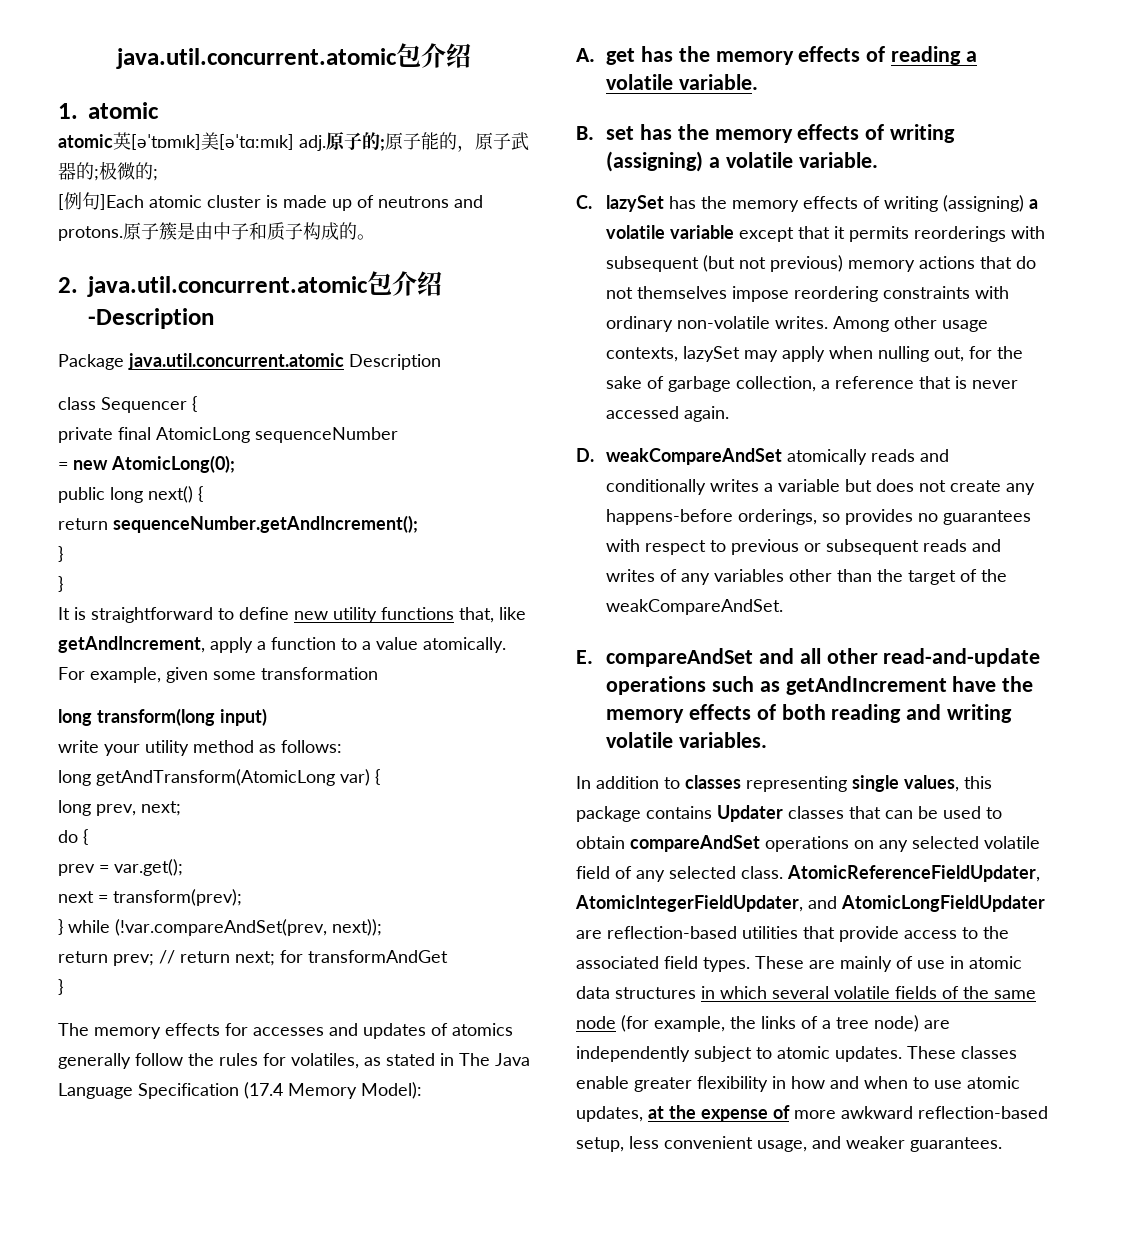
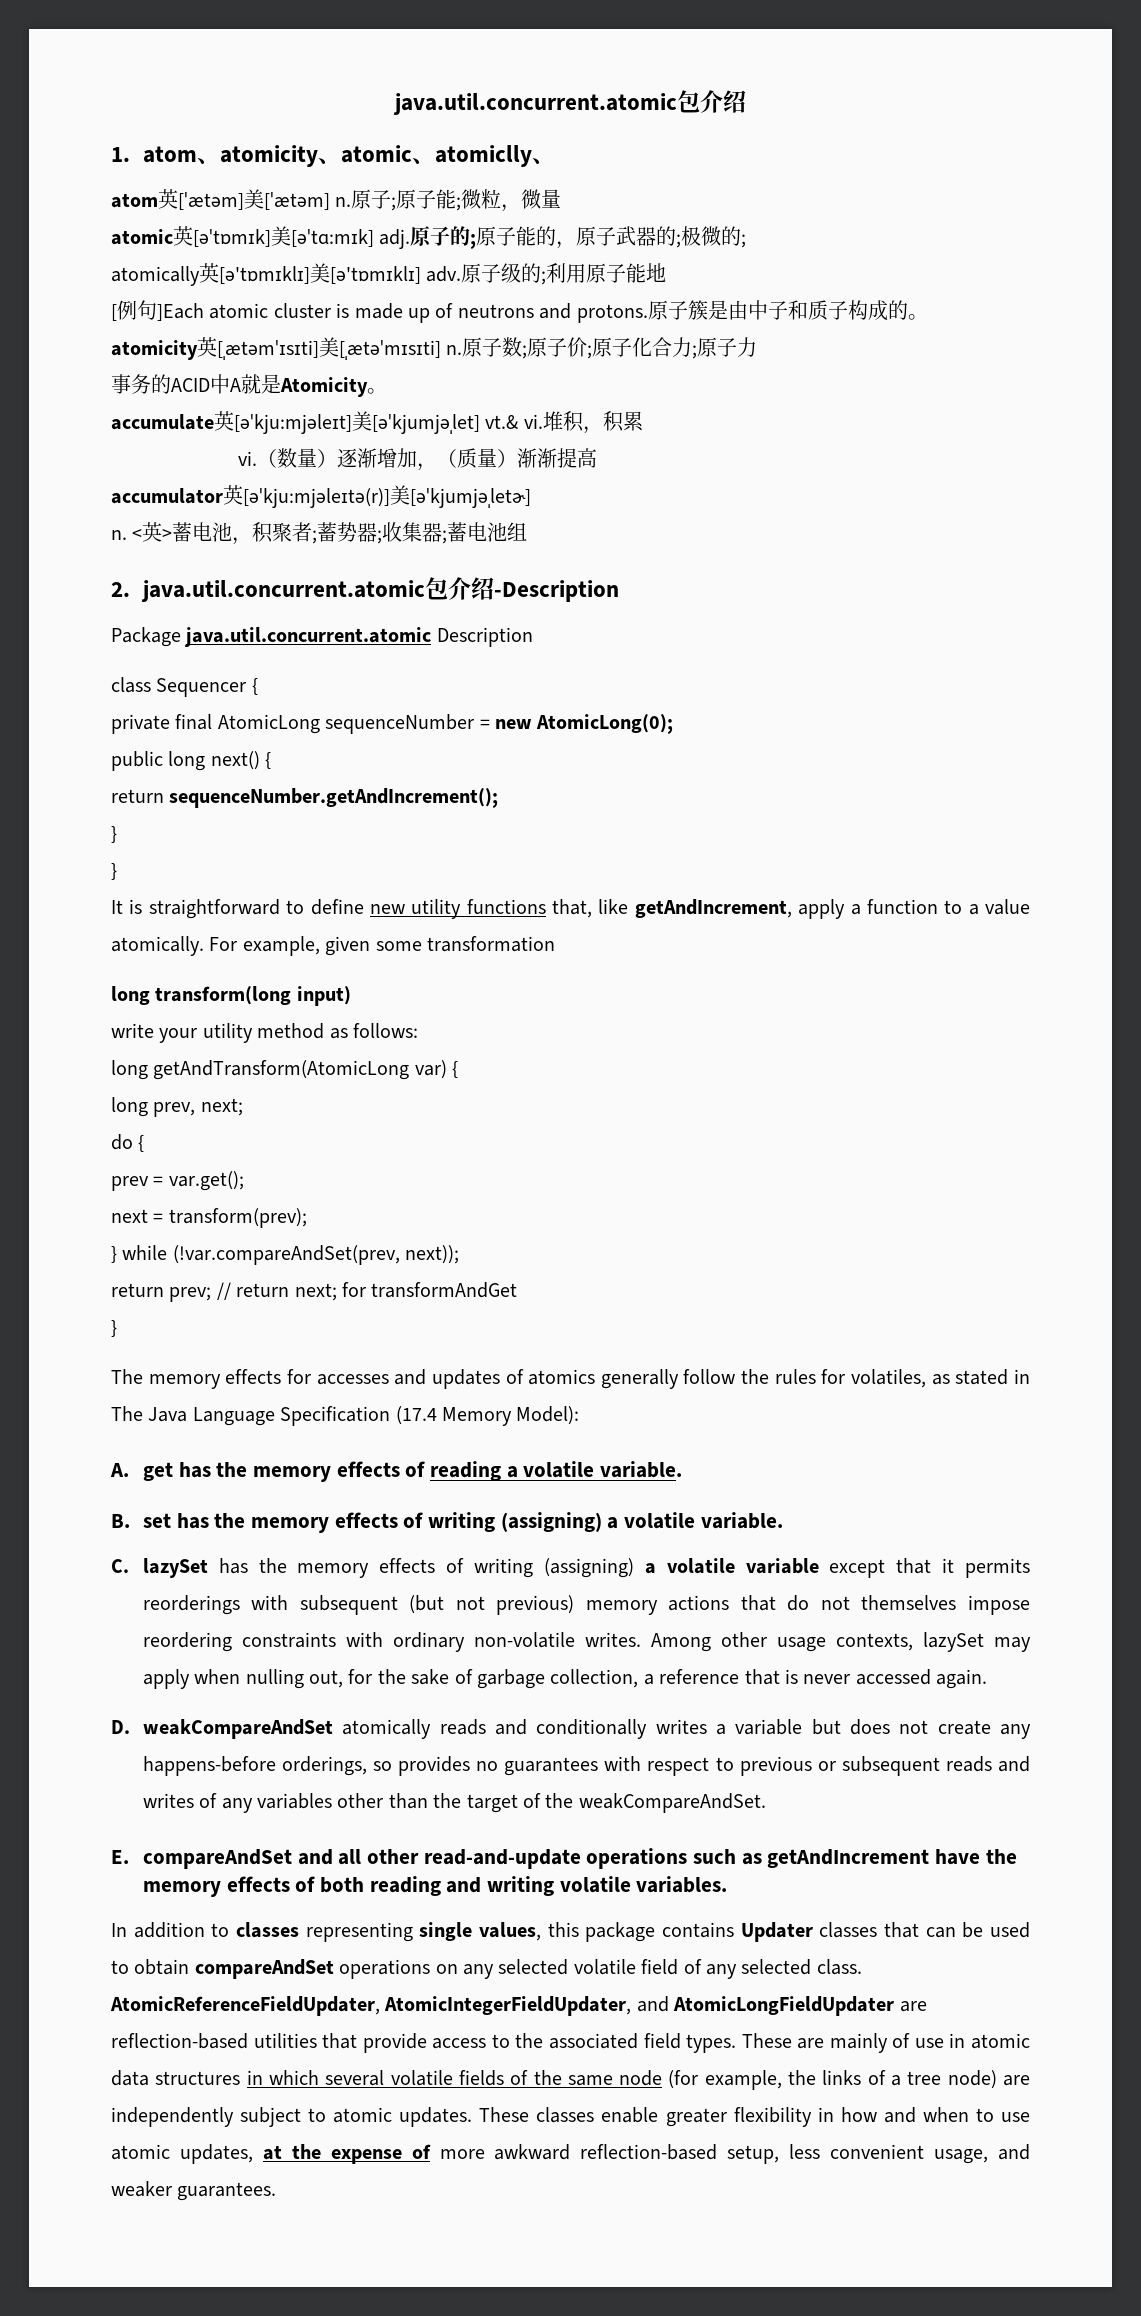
- 1. atomic
+ 1. atom、atomicity、atomic、atomiclly、
+ atom英[ˈætəm]美[ˈætəm] n.原子;原子能;微粒，微量
+ atomically英[ə'tɒmɪklɪ]美[ə'tɒmɪklɪ] adv.原子级的;利用原子能地
+ atomicity英[ˌætəmˈɪsɪti]美[ˌætəˈmɪsɪti] n.原子数;原子价;原子化合力;原子力
+ 事务的ACID中A就是Atomicity。
+ accumulate英[əˈkju:mjəleɪt]美[əˈkjumjəˌlet] vt.& vi.堆积，积累
+ vi.（数量）逐渐增加，（质量）渐渐提高
+ accumulator英[əˈkju:mjəleɪtə(r)]美[əˈkjumjəˌletɚ]
+ n. <英>蓄电池，积聚者;蓄势器;收集器;蓄电池组
- private final AtomicLong sequenceNumber
- = new AtomicLong(0);
+ private final AtomicLong sequenceNumber = new AtomicLong(0);

